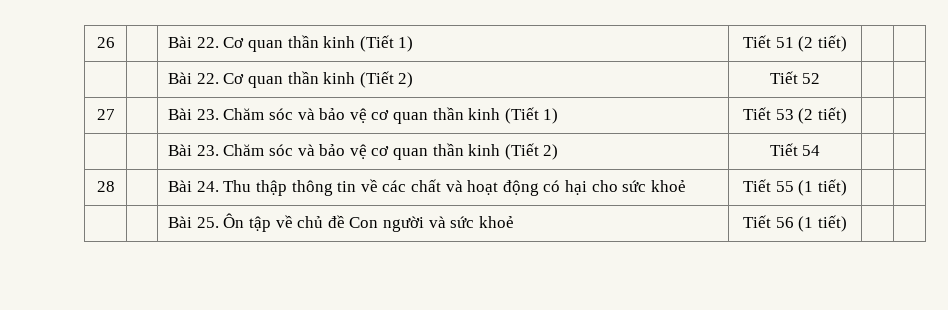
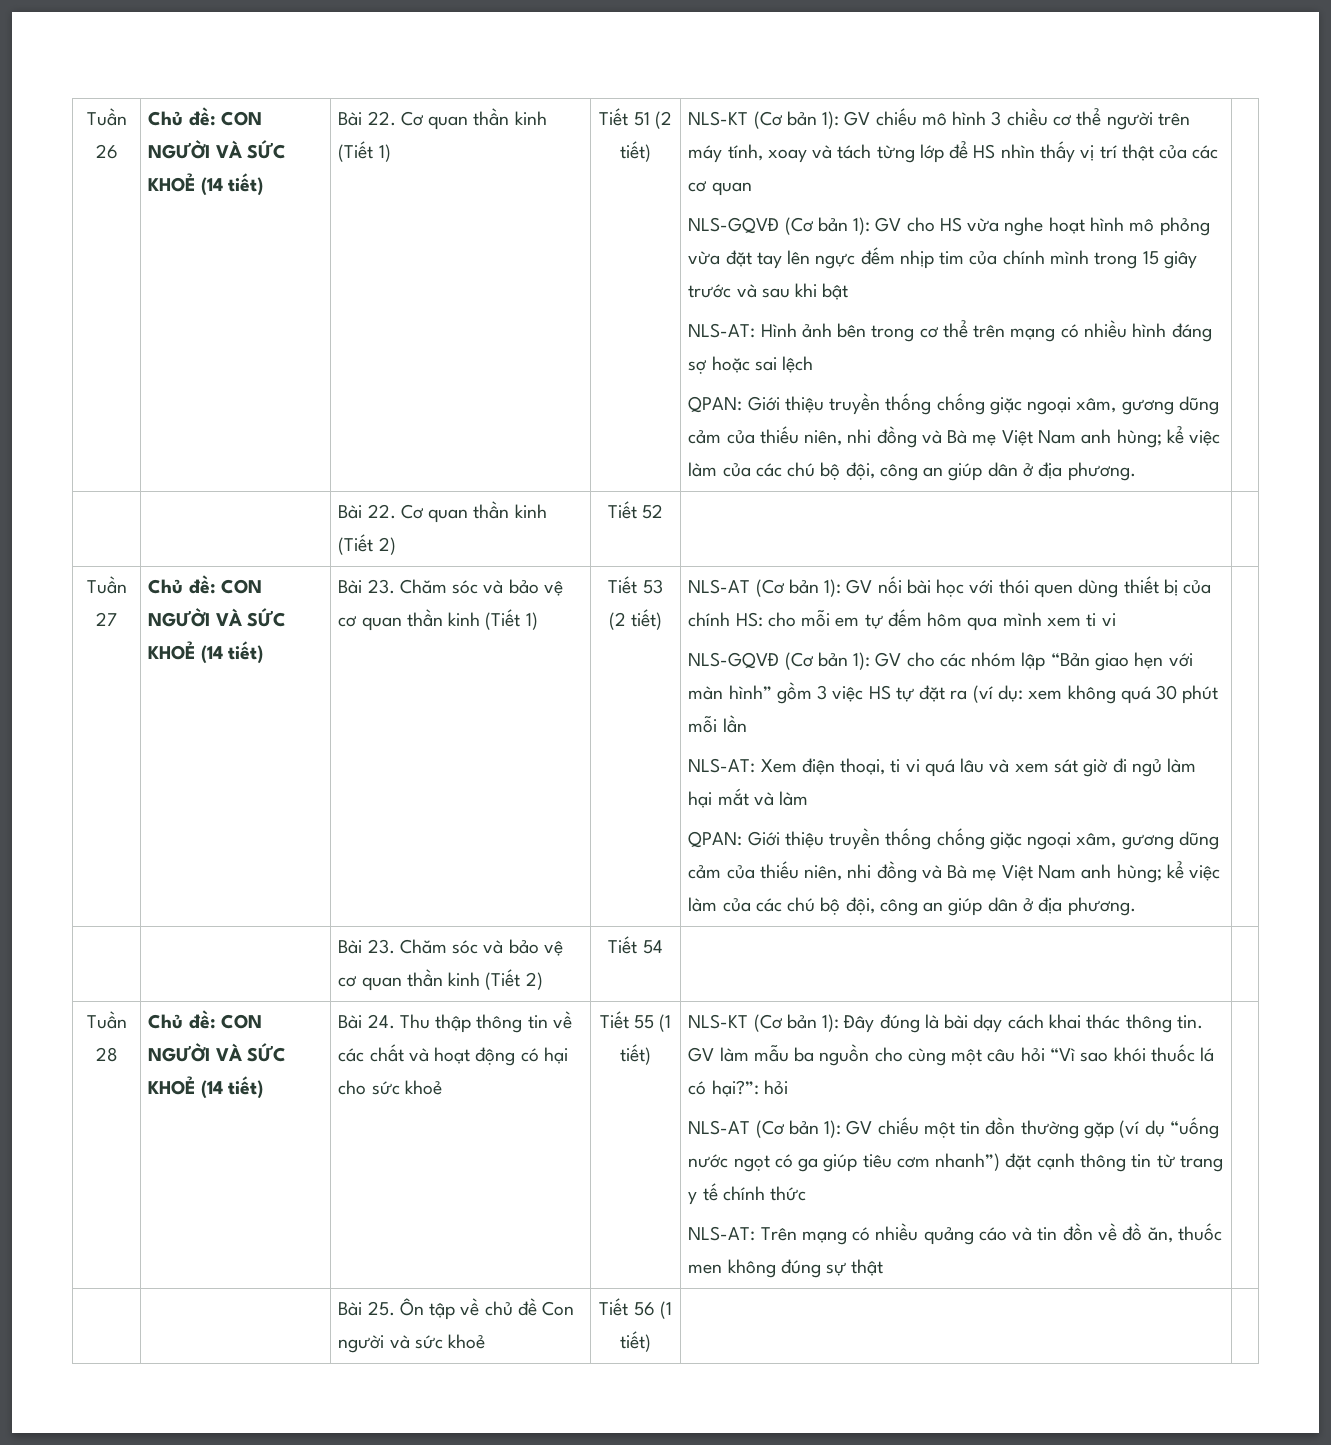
- 26
+ Tuần 26 | Chủ đề: CON NGƯỜI VÀ SỨC KHOẺ (14 tiết)
+ NLS-KT (Cơ bản 1): GV chiếu mô hình 3 chiều cơ thể người trên máy tính, xoay và tách từng lớp để HS nhìn thấy vị trí thật của các cơ quan
+ NLS-GQVĐ (Cơ bản 1): GV cho HS vừa nghe hoạt hình mô phỏng vừa đặt tay lên ngực đếm nhịp tim của chính mình trong 15 giây trước và sau khi bật
+ NLS-AT: Hình ảnh bên trong cơ thể trên mạng có nhiều hình đáng sợ hoặc sai lệch
+ QPAN: Giới thiệu truyền thống chống giặc ngoại xâm, gương dũng cảm của thiếu niên, nhi đồng và Bà mẹ Việt Nam anh hùng; kể việc làm của các chú bộ đội, công an giúp dân ở địa phương.
- 27
+ Tuần 27 | Chủ đề: CON NGƯỜI VÀ SỨC KHOẺ (14 tiết)
+ NLS-AT (Cơ bản 1): GV nối bài học với thói quen dùng thiết bị của chính HS: cho mỗi em tự đếm hôm qua mình xem ti vi
+ NLS-GQVĐ (Cơ bản 1): GV cho các nhóm lập “Bản giao hẹn với màn hình” gồm 3 việc HS tự đặt ra (ví dụ: xem không quá 30 phút mỗi lần
+ NLS-AT: Xem điện thoại, ti vi quá lâu và xem sát giờ đi ngủ làm hại mắt và làm
+ QPAN: Giới thiệu truyền thống chống giặc ngoại xâm, gương dũng cảm của thiếu niên, nhi đồng và Bà mẹ Việt Nam anh hùng; kể việc làm của các chú bộ đội, công an giúp dân ở địa phương.
- 28
+ Tuần 28 | Chủ đề: CON NGƯỜI VÀ SỨC KHOẺ (14 tiết)
+ NLS-KT (Cơ bản 1): Đây đúng là bài dạy cách khai thác thông tin. GV làm mẫu ba nguồn cho cùng một câu hỏi “Vì sao khói thuốc lá có hại?”: hỏi
+ NLS-AT (Cơ bản 1): GV chiếu một tin đồn thường gặp (ví dụ “uống nước ngọt có ga giúp tiêu cơm nhanh”) đặt cạnh thông tin từ trang y tế chính thức
+ NLS-AT: Trên mạng có nhiều quảng cáo và tin đồn về đồ ăn, thuốc men không đúng sự thật

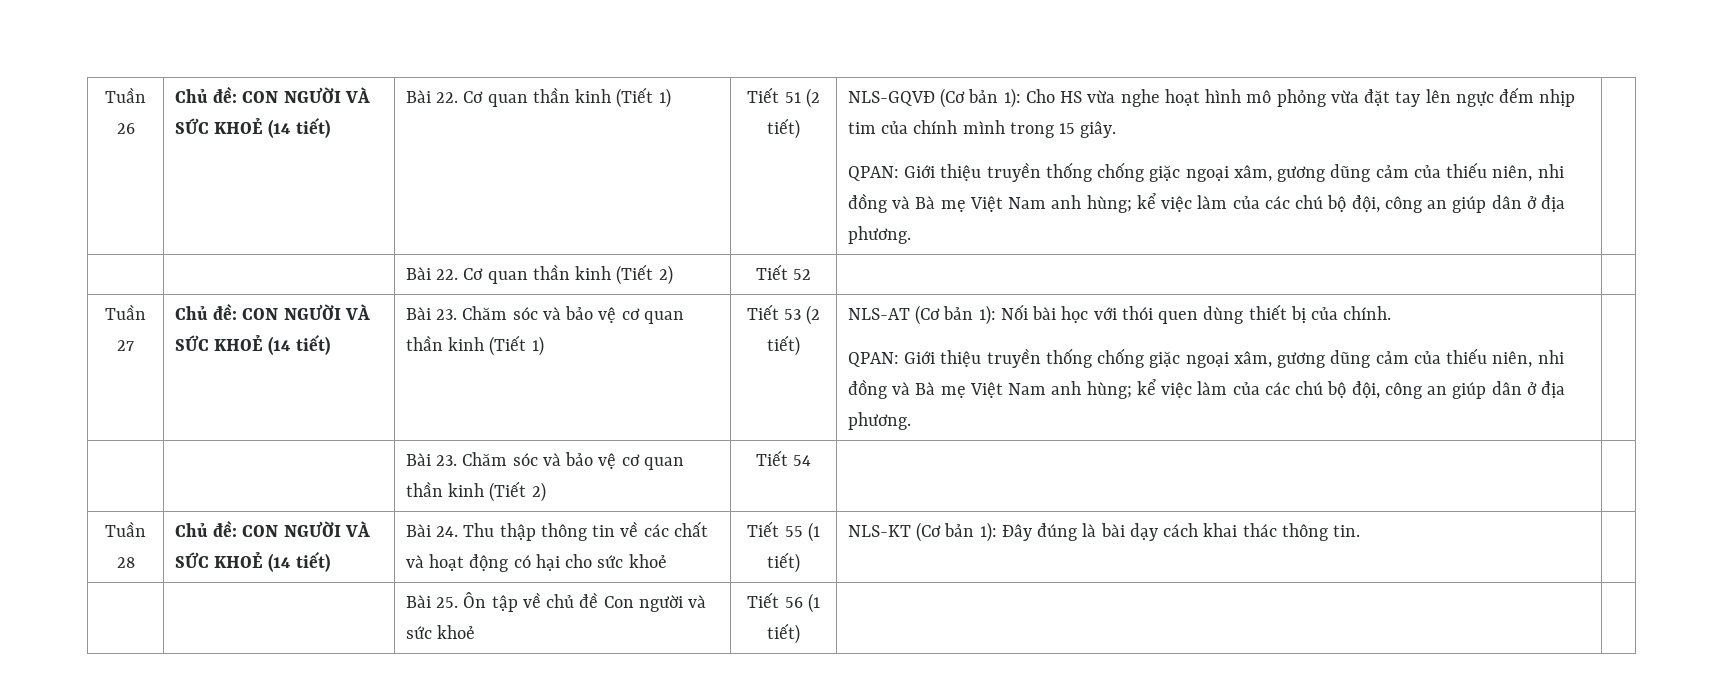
- NLS-KT (Cơ bản 1): GV chiếu mô hình 3 chiều cơ thể người trên máy tính, xoay và tách từng lớp để HS nhìn thấy vị trí thật của các cơ quan
- NLS-GQVĐ (Cơ bản 1): GV cho HS vừa nghe hoạt hình mô phỏng vừa đặt tay lên ngực đếm nhịp tim của chính mình trong 15 giây trước và sau khi bật
- NLS-AT: Hình ảnh bên trong cơ thể trên mạng có nhiều hình đáng sợ hoặc sai lệch
+ NLS-GQVĐ (Cơ bản 1): Cho HS vừa nghe hoạt hình mô phỏng vừa đặt tay lên ngực đếm nhịp tim của chính mình trong 15 giây.
- NLS-AT (Cơ bản 1): GV nối bài học với thói quen dùng thiết bị của chính HS: cho mỗi em tự đếm hôm qua mình xem ti vi
- NLS-GQVĐ (Cơ bản 1): GV cho các nhóm lập “Bản giao hẹn với màn hình” gồm 3 việc HS tự đặt ra (ví dụ: xem không quá 30 phút mỗi lần
- NLS-AT: Xem điện thoại, ti vi quá lâu và xem sát giờ đi ngủ làm hại mắt và làm
+ NLS-AT (Cơ bản 1): Nối bài học với thói quen dùng thiết bị của chính.
- GV làm mẫu ba nguồn cho cùng một câu hỏi “Vì sao khói thuốc lá có hại?”: hỏi
- NLS-AT (Cơ bản 1): GV chiếu một tin đồn thường gặp (ví dụ “uống nước ngọt có ga giúp tiêu cơm nhanh”) đặt cạnh thông tin từ trang y tế chính thức
- NLS-AT: Trên mạng có nhiều quảng cáo và tin đồn về đồ ăn, thuốc men không đúng sự thật

